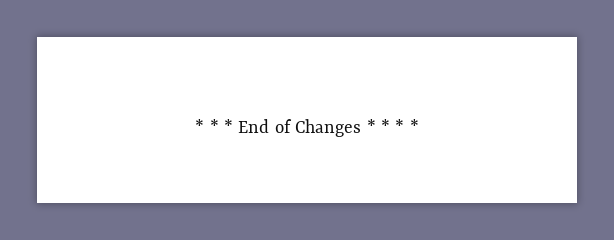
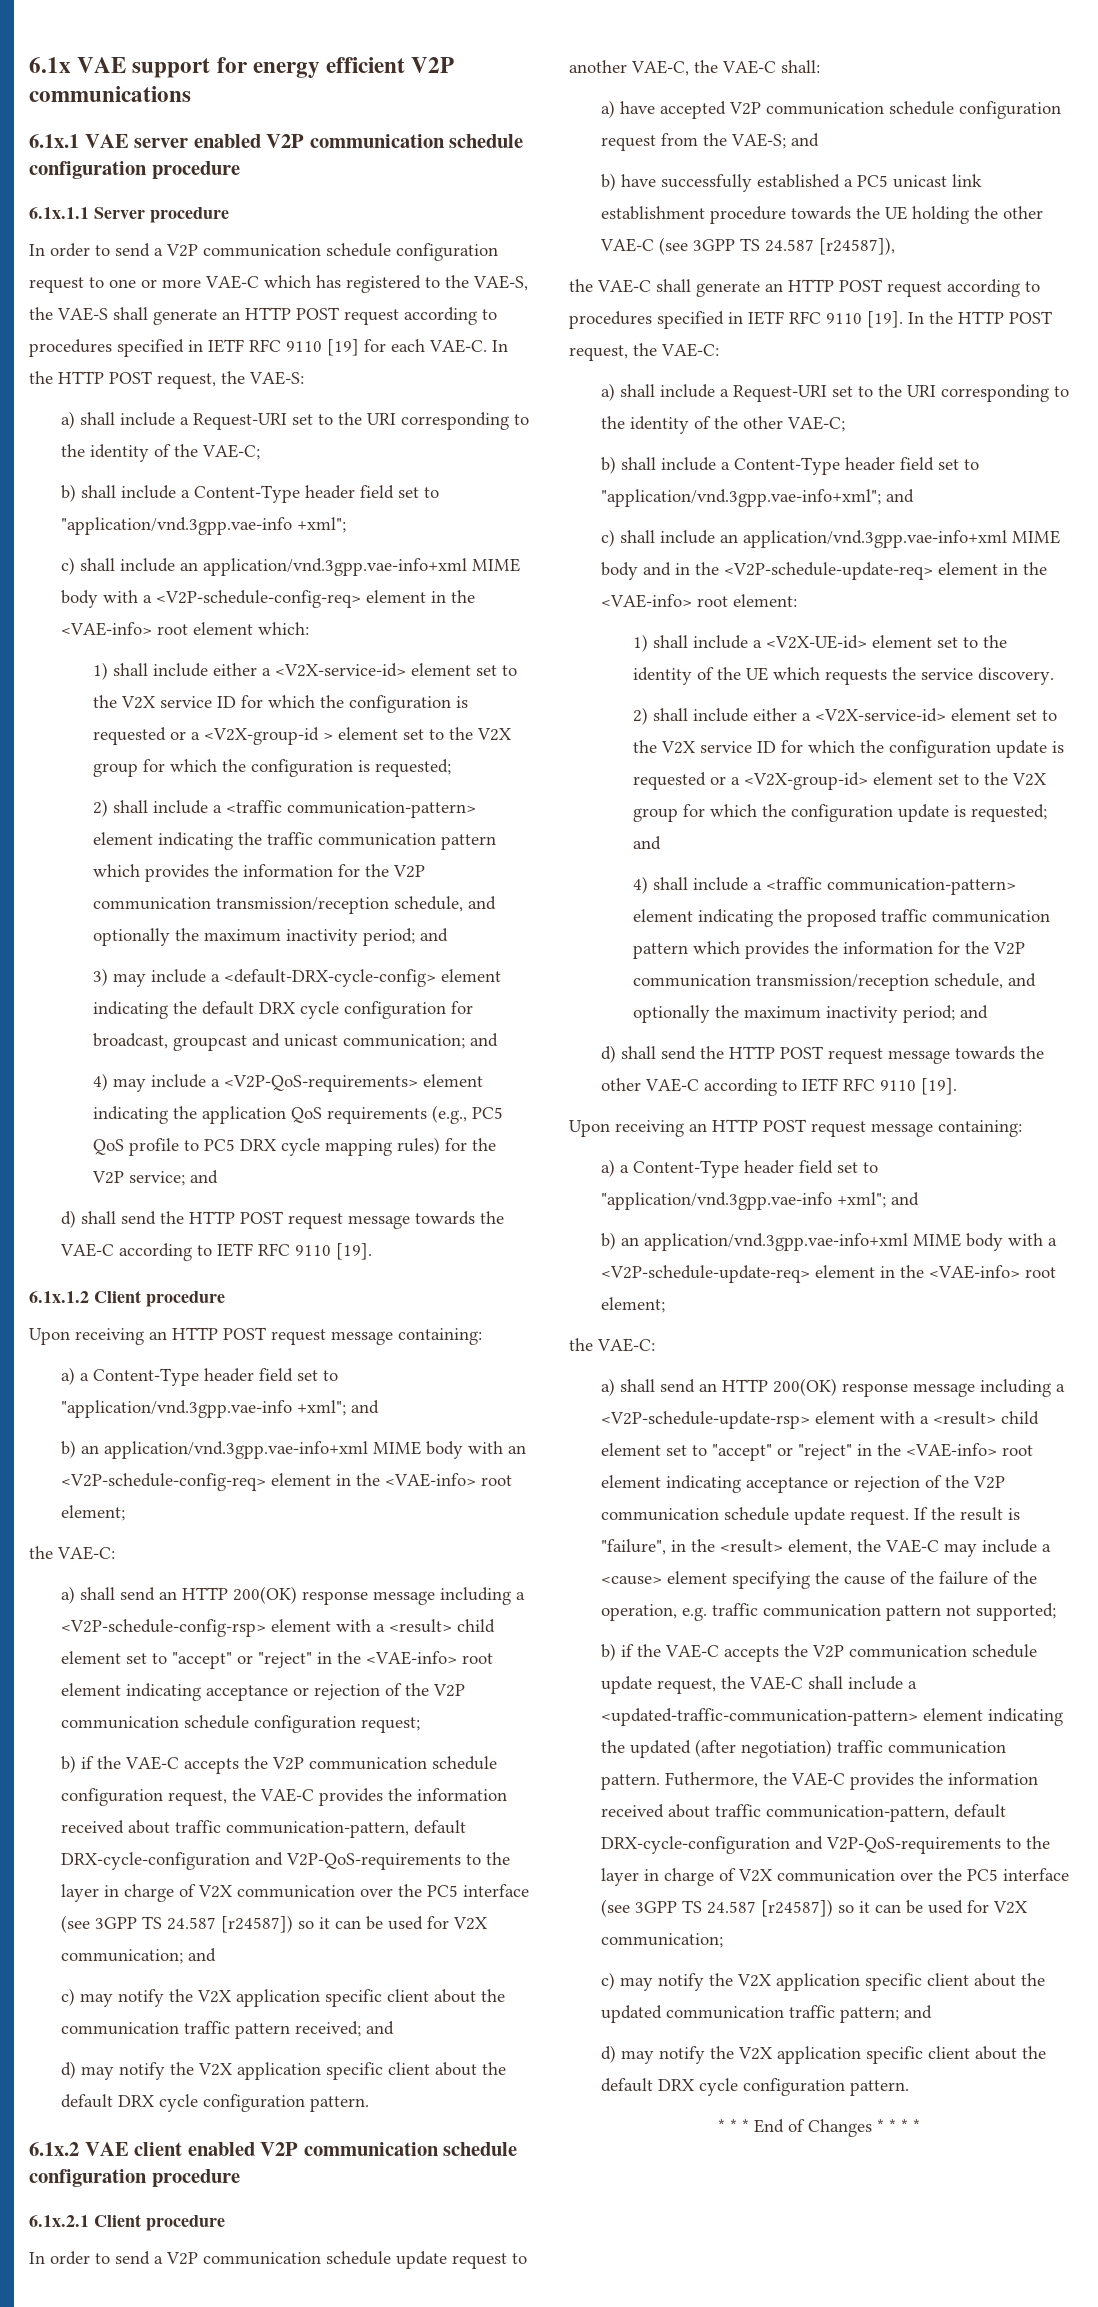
+ 6.1x VAE support for energy efficient V2P communications
+ 6.1x.1 VAE server enabled V2P communication schedule configuration procedure
+ 6.1x.1.1 Server procedure
+ In order to send a V2P communication schedule configuration request to one or more VAE-C which has registered to the VAE-S, the VAE-S shall generate an HTTP POST request according to procedures specified in IETF RFC 9110 [19] for each VAE-C. In the HTTP POST request, the VAE-S:
+ a) shall include a Request-URI set to the URI corresponding to the identity of the VAE-C;
+ b) shall include a Content-Type header field set to "application/vnd.3gpp.vae-info +xml";
+ c) shall include an application/vnd.3gpp.vae-info+xml MIME body with a <V2P-schedule-config-req> element in the <VAE-info> root element which:
+ 1) shall include either a <V2X-service-id> element set to the V2X service ID for which the configuration is requested or a <V2X-group-id > element set to the V2X group for which the configuration is requested;
+ 2) shall include a <traffic communication-pattern> element indicating the traffic communication pattern which provides the information for the V2P communication transmission/reception schedule, and optionally the maximum inactivity period; and
+ 3) may include a <default-DRX-cycle-config> element indicating the default DRX cycle configuration for broadcast, groupcast and unicast communication; and
+ 4) may include a <V2P-QoS-requirements> element indicating the application QoS requirements (e.g., PC5 QoS profile to PC5 DRX cycle mapping rules) for the V2P service; and
+ d) shall send the HTTP POST request message towards the VAE-C according to IETF RFC 9110 [19].
+ 6.1x.1.2 Client procedure
+ Upon receiving an HTTP POST request message containing:
+ a) a Content-Type header field set to "application/vnd.3gpp.vae-info +xml"; and
+ b) an application/vnd.3gpp.vae-info+xml MIME body with an <V2P-schedule-config-req> element in the <VAE-info> root element;
+ the VAE-C:
+ a) shall send an HTTP 200(OK) response message including a <V2P-schedule-config-rsp> element with a <result> child element set to "accept" or "reject" in the <VAE-info> root element indicating acceptance or rejection of the V2P communication schedule configuration request;
+ b) if the VAE-C accepts the V2P communication schedule configuration request, the VAE-C provides the information received about traffic communication-pattern, default DRX-cycle-configuration and V2P-QoS-requirements to the layer in charge of V2X communication over the PC5 interface (see 3GPP TS 24.587 [r24587]) so it can be used for V2X communication; and
+ c) may notify the V2X application specific client about the communication traffic pattern received; and
+ d) may notify the V2X application specific client about the default DRX cycle configuration pattern.
+ 6.1x.2 VAE client enabled V2P communication schedule configuration procedure
+ 6.1x.2.1 Client procedure
+ In order to send a V2P communication schedule update request to another VAE-C, the VAE-C shall:
+ a) have accepted V2P communication schedule configuration request from the VAE-S; and
+ b) have successfully established a PC5 unicast link establishment procedure towards the UE holding the other VAE-C (see 3GPP TS 24.587 [r24587]),
+ the VAE-C shall generate an HTTP POST request according to procedures specified in IETF RFC 9110 [19]. In the HTTP POST request, the VAE-C:
+ a) shall include a Request-URI set to the URI corresponding to the identity of the other VAE-C;
+ b) shall include a Content-Type header field set to "application/vnd.3gpp.vae-info+xml"; and
+ c) shall include an application/vnd.3gpp.vae-info+xml MIME body and in the <V2P-schedule-update-req> element in the <VAE-info> root element:
+ 1) shall include a <V2X-UE-id> element set to the identity of the UE which requests the service discovery.
+ 2) shall include either a <V2X-service-id> element set to the V2X service ID for which the configuration update is requested or a <V2X-group-id> element set to the V2X group for which the configuration update is requested; and
+ 4) shall include a <traffic communication-pattern> element indicating the proposed traffic communication pattern which provides the information for the V2P communication transmission/reception schedule, and optionally the maximum inactivity period; and
+ d) shall send the HTTP POST request message towards the other VAE-C according to IETF RFC 9110 [19].
+ Upon receiving an HTTP POST request message containing:
+ a) a Content-Type header field set to "application/vnd.3gpp.vae-info +xml"; and
+ b) an application/vnd.3gpp.vae-info+xml MIME body with a <V2P-schedule-update-req> element in the <VAE-info> root element;
+ the VAE-C:
+ a) shall send an HTTP 200(OK) response message including a <V2P-schedule-update-rsp> element with a <result> child element set to "accept" or "reject" in the <VAE-info> root element indicating acceptance or rejection of the V2P communication schedule update request. If the result is "failure", in the <result> element, the VAE-C may include a <cause> element specifying the cause of the failure of the operation, e.g. traffic communication pattern not supported;
+ b) if the VAE-C accepts the V2P communication schedule update request, the VAE-C shall include a <updated-traffic-communication-pattern> element indicating the updated (after negotiation) traffic communication pattern. Futhermore, the VAE-C provides the information received about traffic communication-pattern, default DRX-cycle-configuration and V2P-QoS-requirements to the layer in charge of V2X communication over the PC5 interface (see 3GPP TS 24.587 [r24587]) so it can be used for V2X communication;
+ c) may notify the V2X application specific client about the updated communication traffic pattern; and
+ d) may notify the V2X application specific client about the default DRX cycle configuration pattern.

